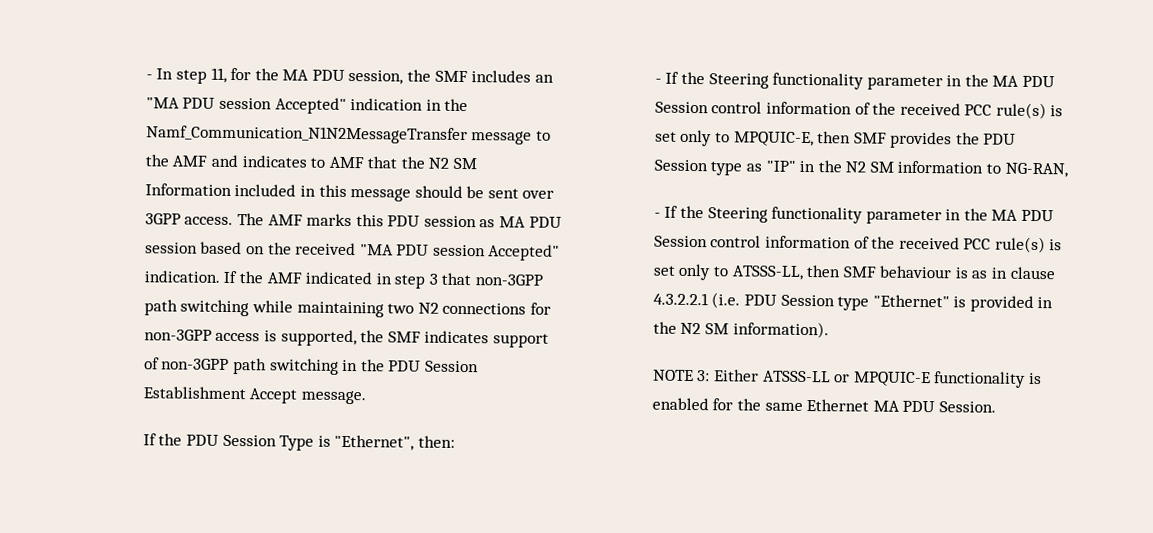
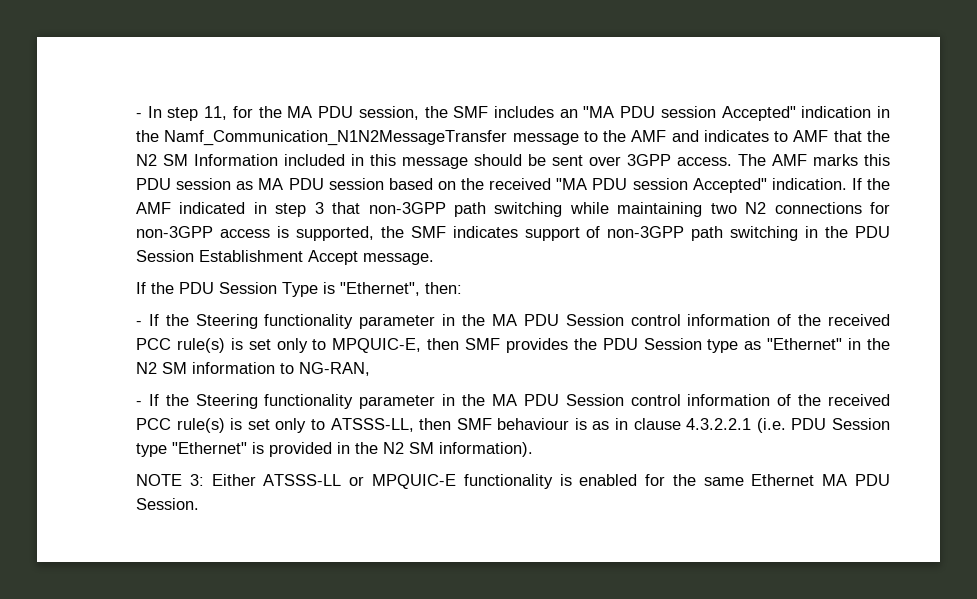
- - If the Steering functionality parameter in the MA PDU Session control information of the received PCC rule(s) is set only to MPQUIC-E, then SMF provides the PDU Session type as "IP" in the N2 SM information to NG-RAN,
+ - If the Steering functionality parameter in the MA PDU Session control information of the received PCC rule(s) is set only to MPQUIC-E, then SMF provides the PDU Session type as "Ethernet" in the N2 SM information to NG-RAN,

